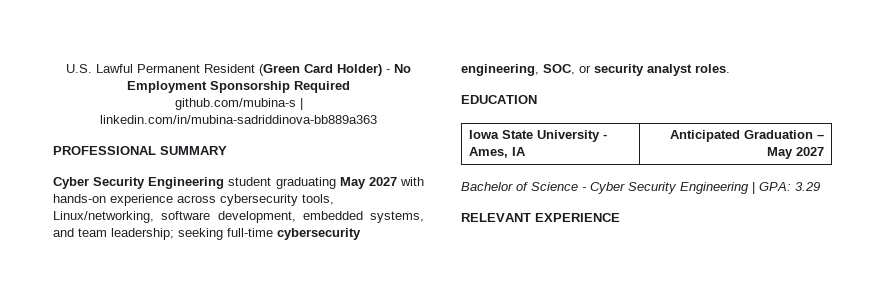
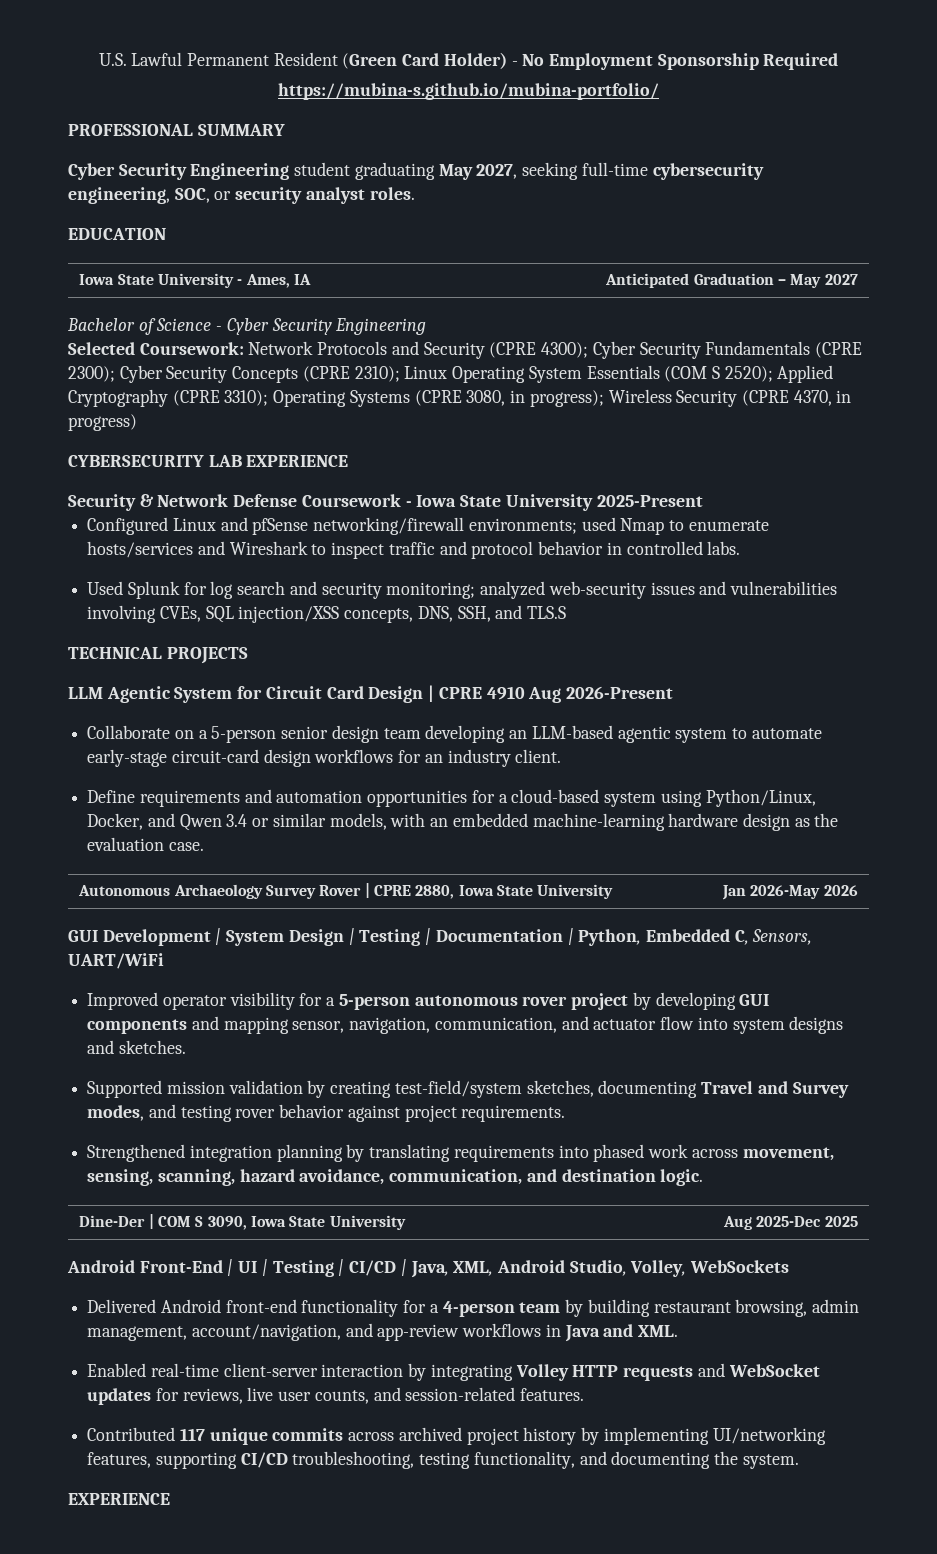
- github.com/mubina-s | linkedin.com/in/mubina-sadriddinova-bb889a363
+ https://mubina-s.github.io/mubina-portfolio/
- Cyber Security Engineering student graduating May 2027 with hands-on experience across cybersecurity tools, Linux/networking, software development, embedded systems, and team leadership; seeking full-time cybersecurity engineering, SOC, or security analyst roles.
+ Cyber Security Engineering student graduating May 2027, seeking full-time cybersecurity engineering, SOC, or security analyst roles.
- Bachelor of Science - Cyber Security Engineering | GPA: 3.29
- RELEVANT EXPERIENCE
+ Bachelor of Science - Cyber Security Engineering
+ Selected Coursework: Network Protocols and Security (CPRE 4300); Cyber Security Fundamentals (CPRE 2300); Cyber Security Concepts (CPRE 2310); Linux Operating System Essentials (COM S 2520); Applied Cryptography (CPRE 3310); Operating Systems (CPRE 3080, in progress); Wireless Security (CPRE 4370, in progress)
+ CYBERSECURITY LAB EXPERIENCE
+ Security & Network Defense Coursework - Iowa State University 2025-Present
+ Configured Linux and pfSense networking/firewall environments; used Nmap to enumerate hosts/services and Wireshark to inspect traffic and protocol behavior in controlled labs.
+ Used Splunk for log search and security monitoring; analyzed web-security issues and vulnerabilities involving CVEs, SQL injection/XSS concepts, DNS, SSH, and TLS.S
+ TECHNICAL PROJECTS
+ LLM Agentic System for Circuit Card Design | CPRE 4910 Aug 2026-Present
+ Collaborate on a 5-person senior design team developing an LLM-based agentic system to automate early-stage circuit-card design workflows for an industry client.
+ Define requirements and automation opportunities for a cloud-based system using Python/Linux, Docker, and Qwen 3.4 or similar models, with an embedded machine-learning hardware design as the evaluation case.
+ Autonomous Archaeology Survey Rover | CPRE 2880, Iowa State University | Jan 2026-May 2026
+ GUI Development | System Design | Testing | Documentation | Python, Embedded C, Sensors, UART/WiFi
+ Improved operator visibility for a 5-person autonomous rover project by developing GUI components and mapping sensor, navigation, communication, and actuator flow into system designs and sketches.
+ Supported mission validation by creating test-field/system sketches, documenting Travel and Survey modes, and testing rover behavior against project requirements.
+ Strengthened integration planning by translating requirements into phased work across movement, sensing, scanning, hazard avoidance, communication, and destination logic.
+ Dine-Der | COM S 3090, Iowa State University | Aug 2025-Dec 2025
+ Android Front-End | UI | Testing | CI/CD | Java, XML, Android Studio, Volley, WebSockets
+ Delivered Android front-end functionality for a 4-person team by building restaurant browsing, admin management, account/navigation, and app-review workflows in Java and XML.
+ Enabled real-time client-server interaction by integrating Volley HTTP requests and WebSocket updates for reviews, live user counts, and session-related features.
+ Contributed 117 unique commits across archived project history by implementing UI/networking features, supporting CI/CD troubleshooting, testing functionality, and documenting the system.
+ EXPERIENCE

